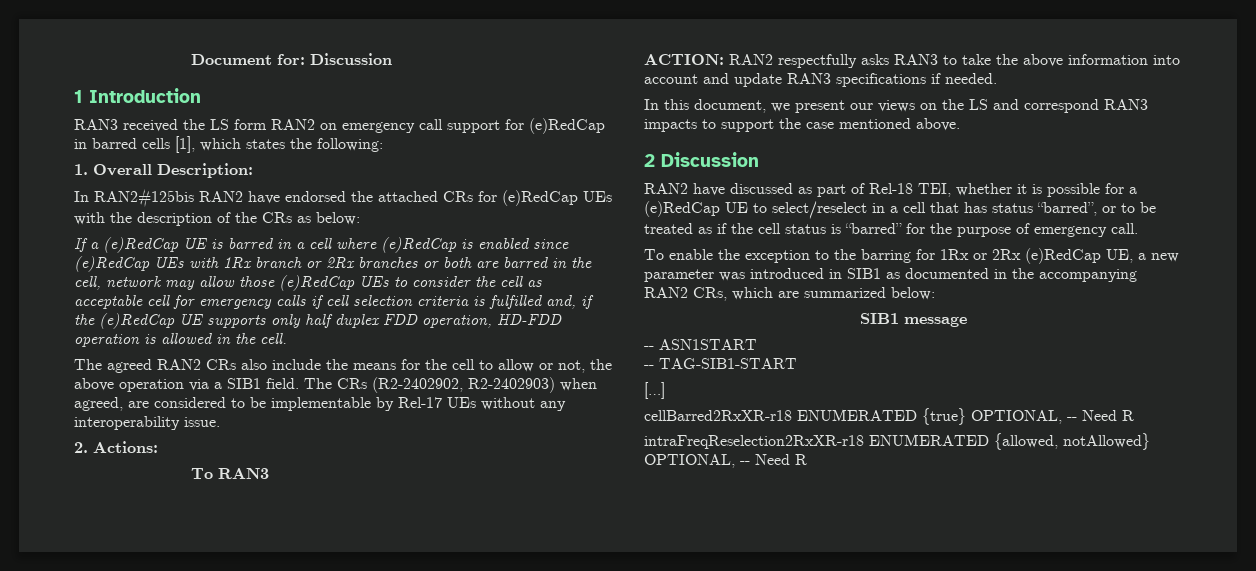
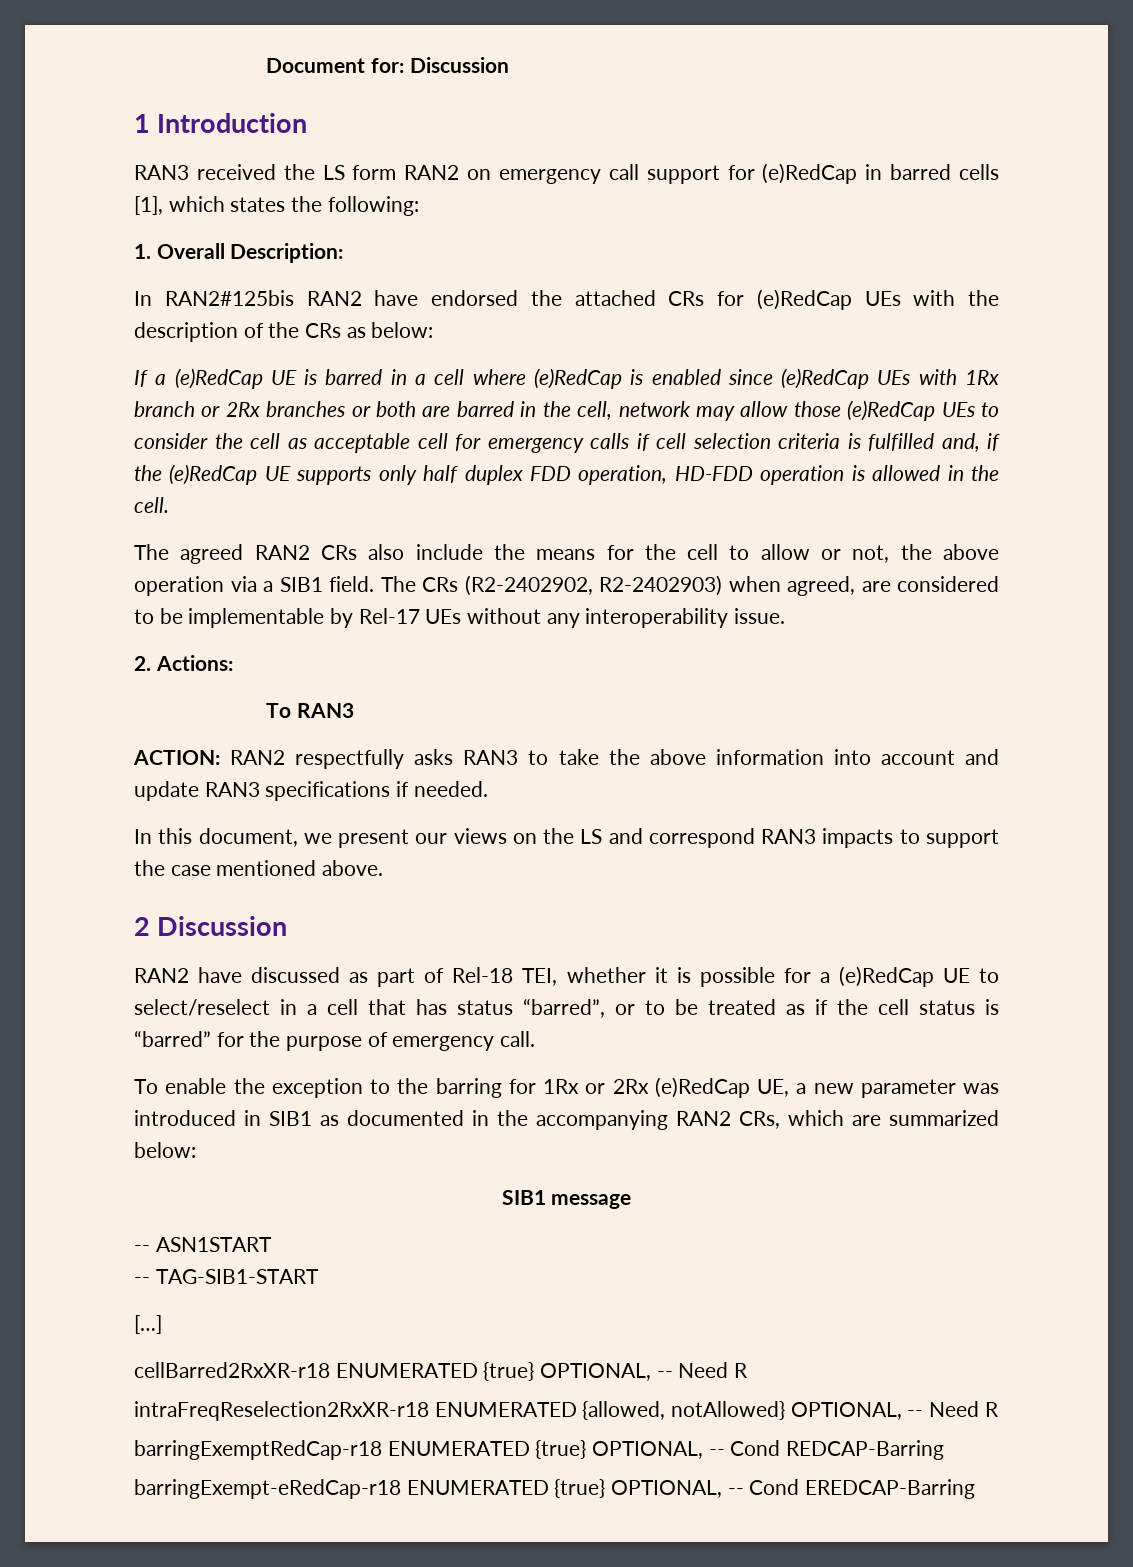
+ barringExemptRedCap-r18 ENUMERATED {true} OPTIONAL, -- Cond REDCAP-Barring
+ barringExempt-eRedCap-r18 ENUMERATED {true} OPTIONAL, -- Cond EREDCAP-Barring

